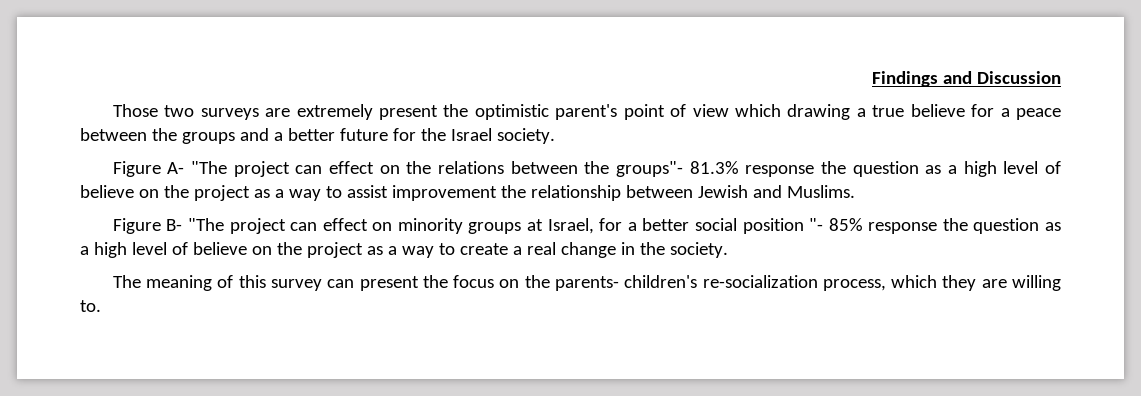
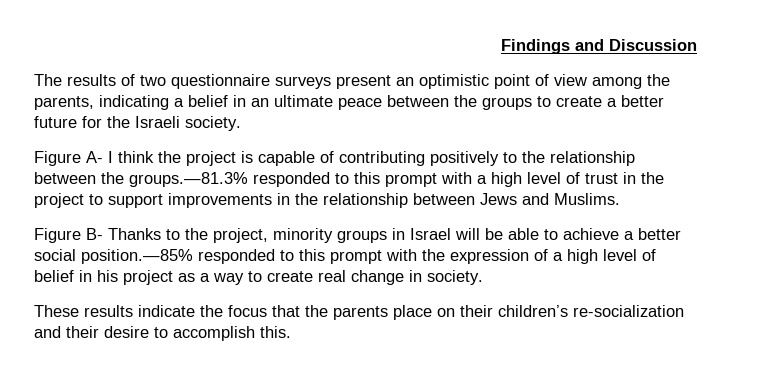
- Those two surveys are extremely present the optimistic parent's point of view which drawing a true believe for a peace between the groups and a better future for the Israel society.
+ The results of two questionnaire surveys present an optimistic point of view among the parents, indicating a belief in an ultimate peace between the groups to create a better future for the Israeli society.
- Figure A- "The project can effect on the relations between the groups"- 81.3% response the question as a high level of believe on the project as a way to assist improvement the relationship between Jewish and Muslims.
+ Figure A- I think the project is capable of contributing positively to the relationship between the groups.—81.3% responded to this prompt with a high level of trust in the project to support improvements in the relationship between Jews and Muslims.
- Figure B- "The project can effect on minority groups at Israel, for a better social position "- 85% response the question as a high level of believe on the project as a way to create a real change in the society.
- The meaning of this survey can present the focus on the parents- children's re-socialization process, which they are willing to.
+ Figure B- Thanks to the project, minority groups in Israel will be able to achieve a better social position.—85% responded to this prompt with the expression of a high level of belief in his project as a way to create real change in society.
+ These results indicate the focus that the parents place on their children’s re-socialization and their desire to accomplish this.

